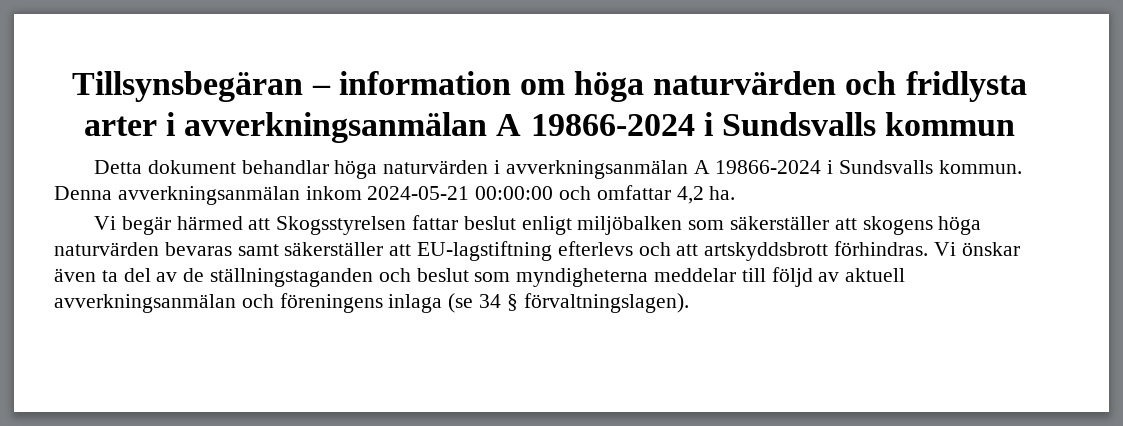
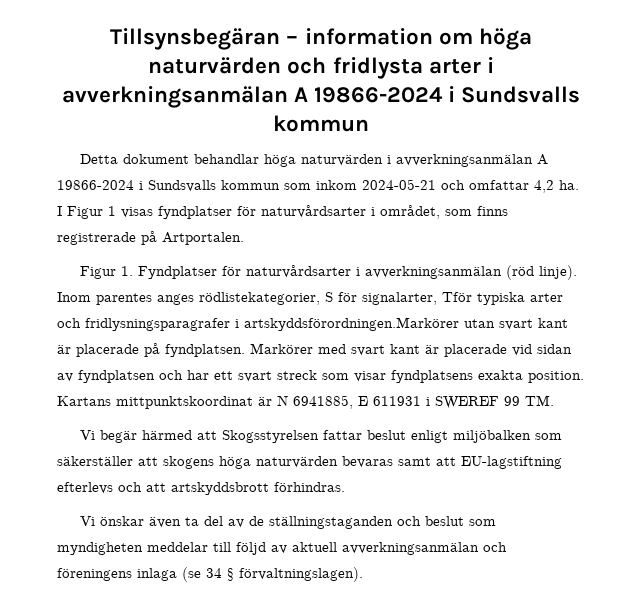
- Detta dokument behandlar höga naturvärden i avverkningsanmälan A 19866-2024 i Sundsvalls kommun. Denna avverkningsanmälan inkom 2024-05-21 00:00:00 och omfattar 4,2 ha.
+ Detta dokument behandlar höga naturvärden i avverkningsanmälan A 19866-2024 i Sundsvalls kommun som inkom 2024-05-21 och omfattar 4,2 ha. I Figur 1 visas fyndplatser för naturvårdsarter i området, som finns registrerade på Artportalen.
+ Figur 1. Fyndplatser för naturvårdsarter i avverkningsanmälan (röd linje). Inom parentes anges rödlistekategorier, S för signalarter, Tför typiska arter och fridlysningsparagrafer i artskyddsförordningen.Markörer utan svart kant är placerade på fyndplatsen. Markörer med svart kant är placerade vid sidan av fyndplatsen och har ett svart streck som visar fyndplatsens exakta position. Kartans mittpunktskoordinat är N 6941885, E 611931 i SWEREF 99 TM.
- Vi begär härmed att Skogsstyrelsen fattar beslut enligt miljöbalken som säkerställer att skogens höga naturvärden bevaras samt säkerställer att EU-lagstiftning efterlevs och att artskyddsbrott förhindras. Vi önskar även ta del av de ställningstaganden och beslut som myndigheterna meddelar till följd av aktuell avverkningsanmälan och föreningens inlaga (se 34 § förvaltningslagen).
+ Vi begär härmed att Skogsstyrelsen fattar beslut enligt miljöbalken som säkerställer att skogens höga naturvärden bevaras samt att EU-lagstiftning efterlevs och att artskyddsbrott förhindras.
+ Vi önskar även ta del av de ställningstaganden och beslut som myndigheten meddelar till följd av aktuell avverkningsanmälan och föreningens inlaga (se 34 § förvaltningslagen).

